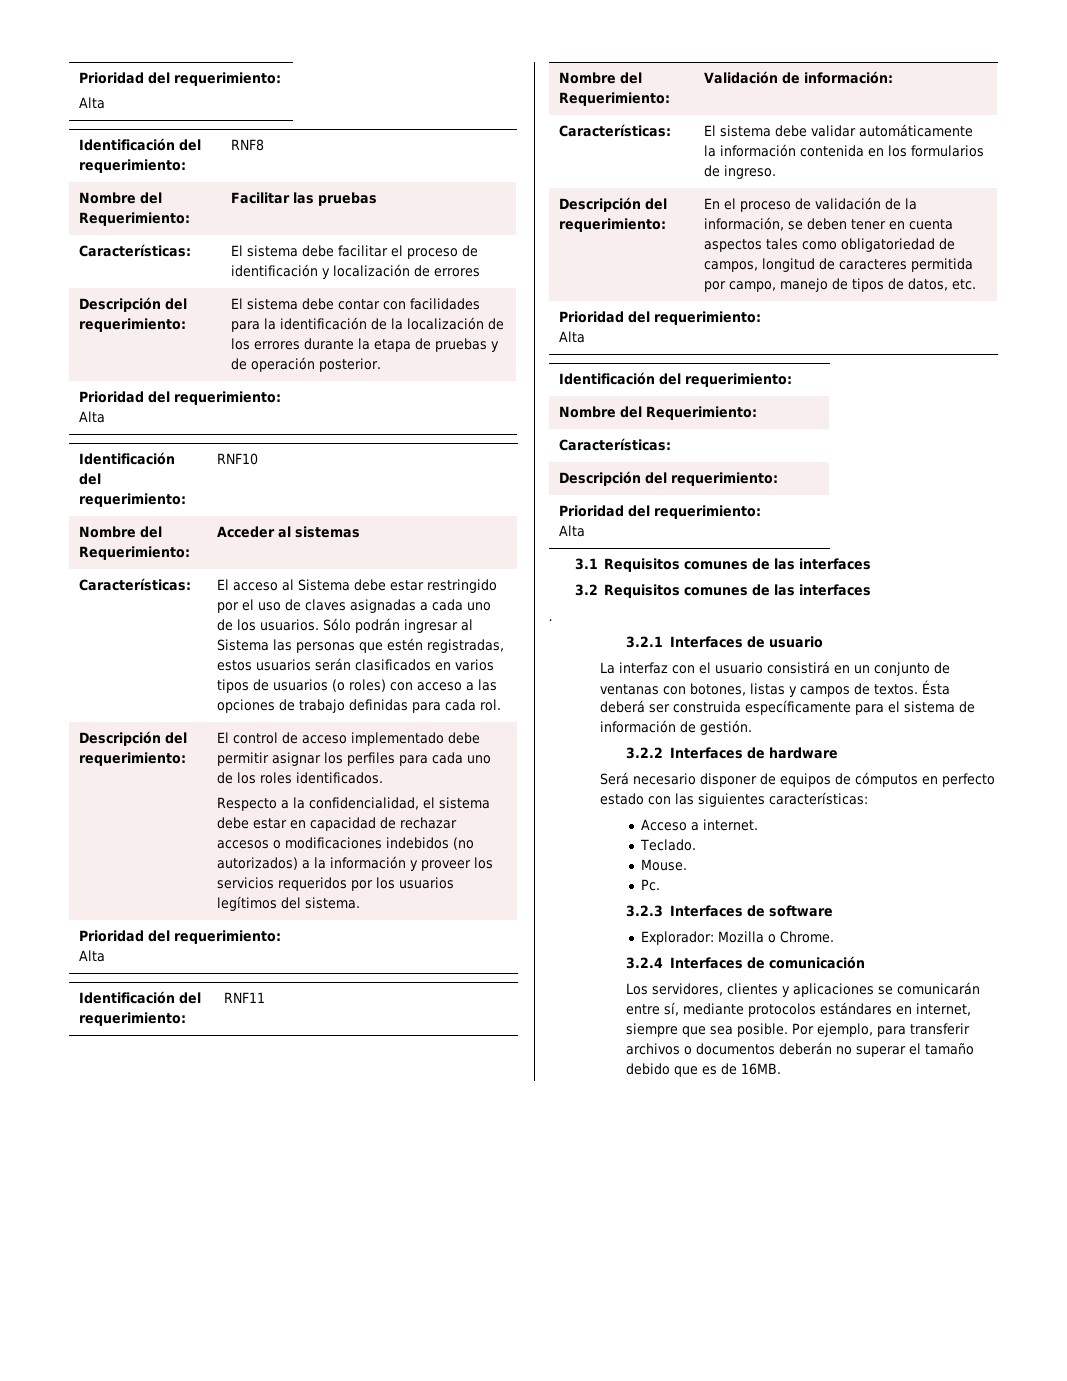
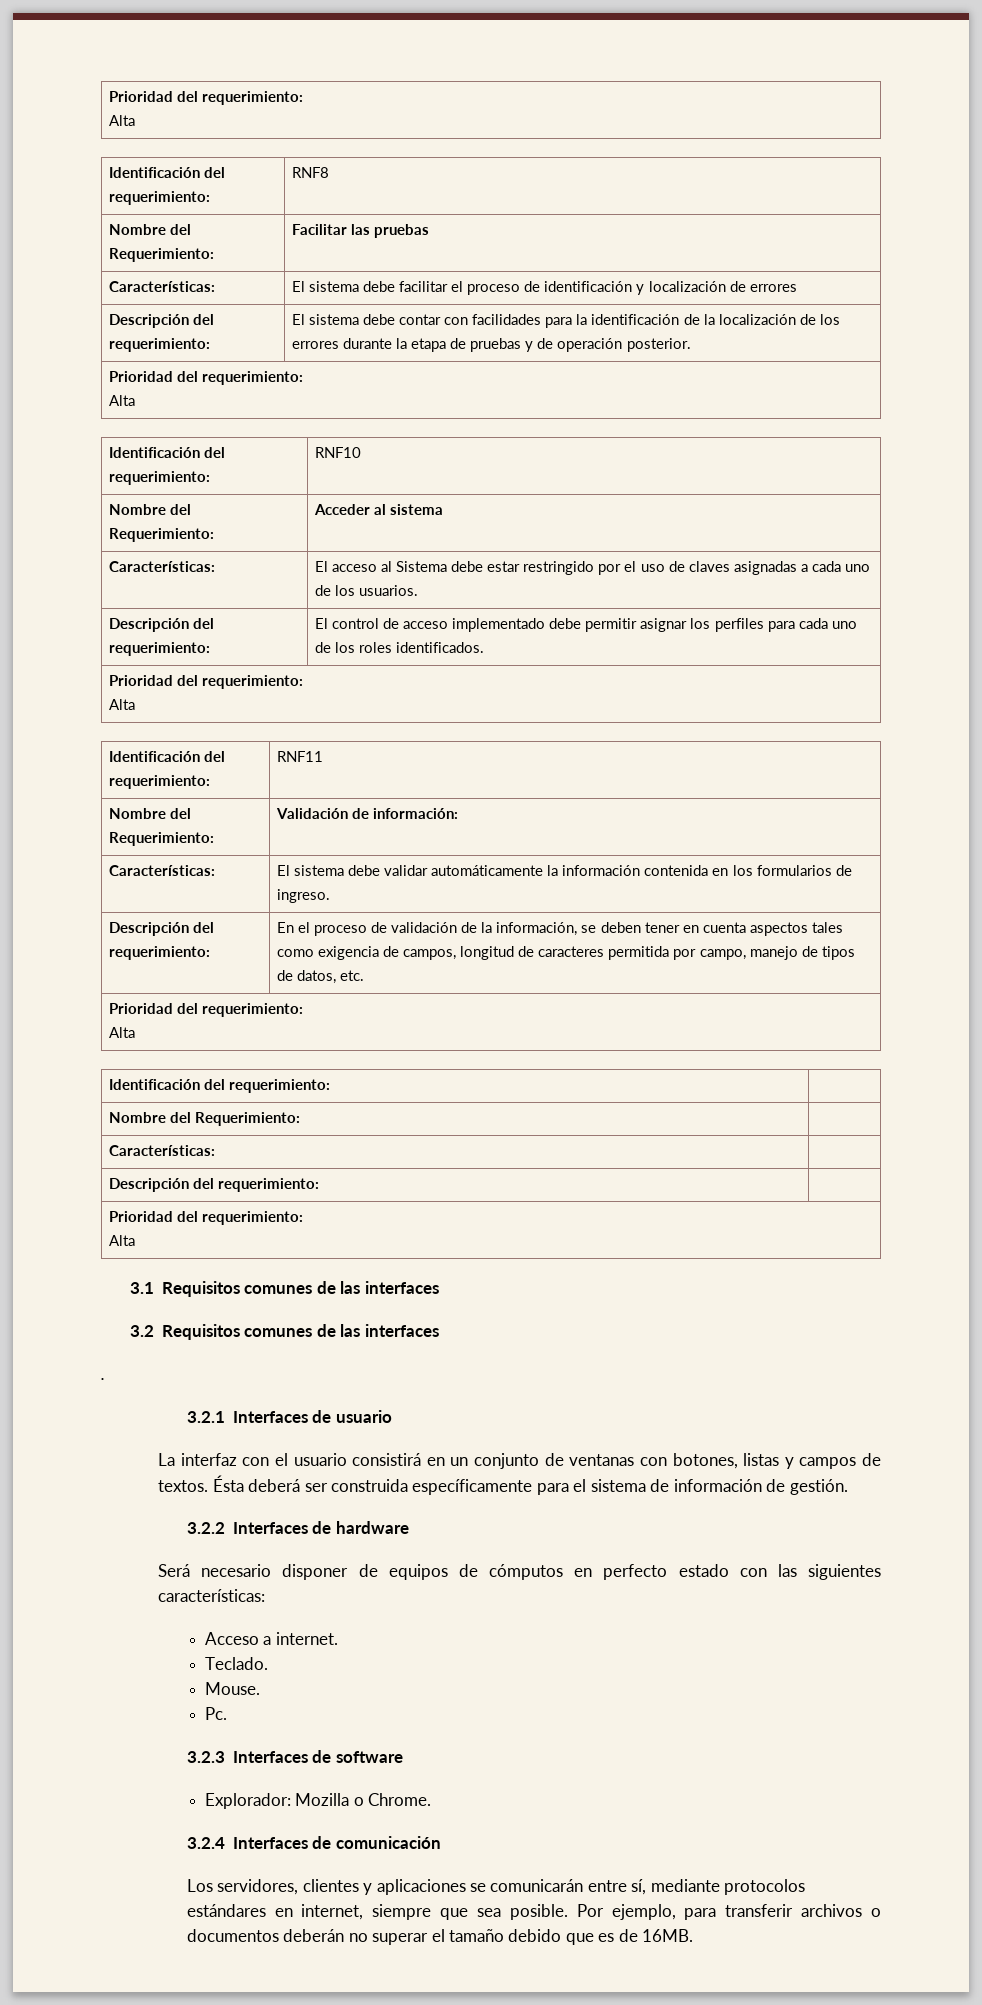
- Nombre del Requerimiento: | Acceder al sistemas
+ Nombre del Requerimiento: | Acceder al sistema
- Sólo podrán ingresar al Sistema las personas que estén registradas, estos usuarios serán clasificados en varios tipos de usuarios (o roles) con acceso a las opciones de trabajo definidas para cada rol.
- Respecto a la confidencialidad, el sistema debe estar en capacidad de rechazar accesos o modificaciones indebidos (no autorizados) a la información y proveer los servicios requeridos por los usuarios legítimos del sistema.
- Descripción del requerimiento: | En el proceso de validación de la información, se deben tener en cuenta aspectos tales como obligatoriedad de campos, longitud de caracteres permitida por campo, manejo de tipos de datos, etc.
+ Descripción del requerimiento: | En el proceso de validación de la información, se deben tener en cuenta aspectos tales como exigencia de campos, longitud de caracteres permitida por campo, manejo de tipos de datos, etc.

